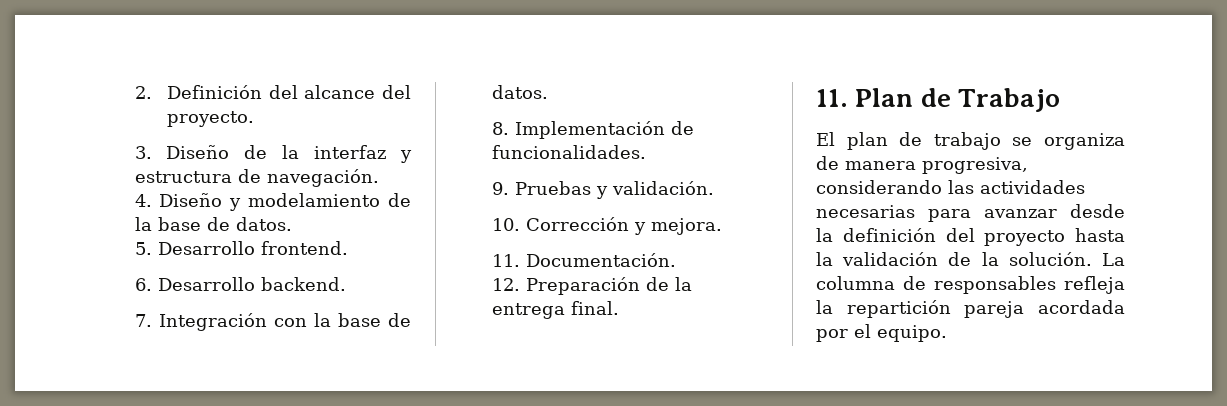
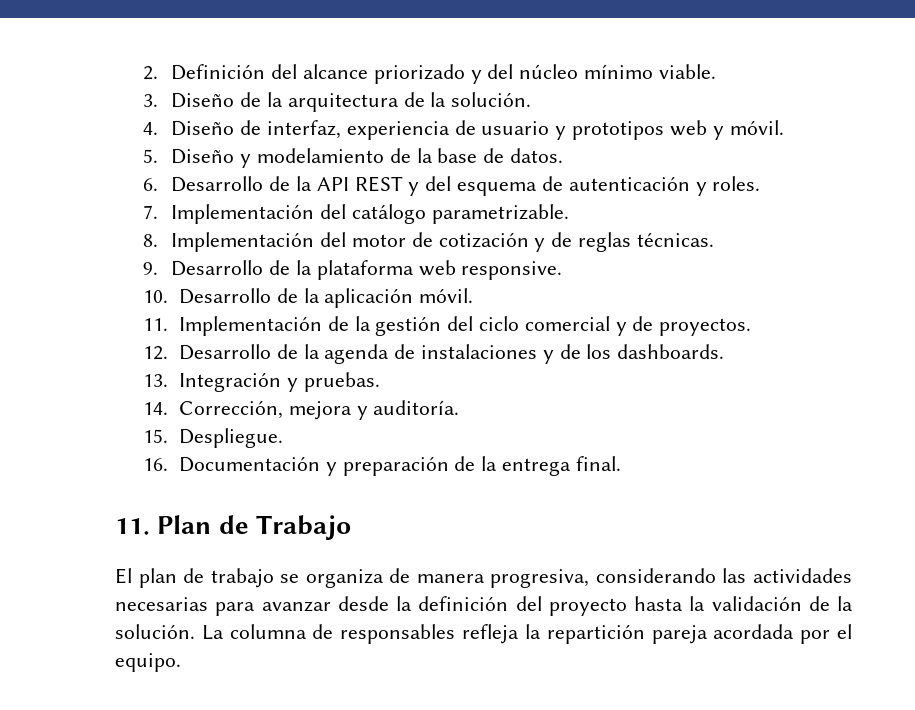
- 2. Definición del alcance del proyecto.
- 3. Diseño de la interfaz y estructura de navegación.
- 4. Diseño y modelamiento de la base de datos.
+ 2. Definición del alcance priorizado y del núcleo mínimo viable.
+ 3. Diseño de la arquitectura de la solución.
+ 4. Diseño de interfaz, experiencia de usuario y prototipos web y móvil.
+ 5. Diseño y modelamiento de la base de datos.
- 5. Desarrollo frontend.
- 6. Desarrollo backend.
- 7. Integración con la base de datos.
- 8. Implementación de funcionalidades.
- 9. Pruebas y validación.
- 10. Corrección y mejora.
- 11. Documentación.
- 12. Preparación de la entrega final.
+ 6. Desarrollo de la API REST y del esquema de autenticación y roles.
+ 7. Implementación del catálogo parametrizable.
+ 8. Implementación del motor de cotización y de reglas técnicas.
+ 9. Desarrollo de la plataforma web responsive.
+ 10. Desarrollo de la aplicación móvil.
+ 11. Implementación de la gestión del ciclo comercial y de proyectos.
+ 12. Desarrollo de la agenda de instalaciones y de los dashboards.
+ 13. Integración y pruebas.
+ 14. Corrección, mejora y auditoría.
+ 15. Despliegue.
+ 16. Documentación y preparación de la entrega final.

